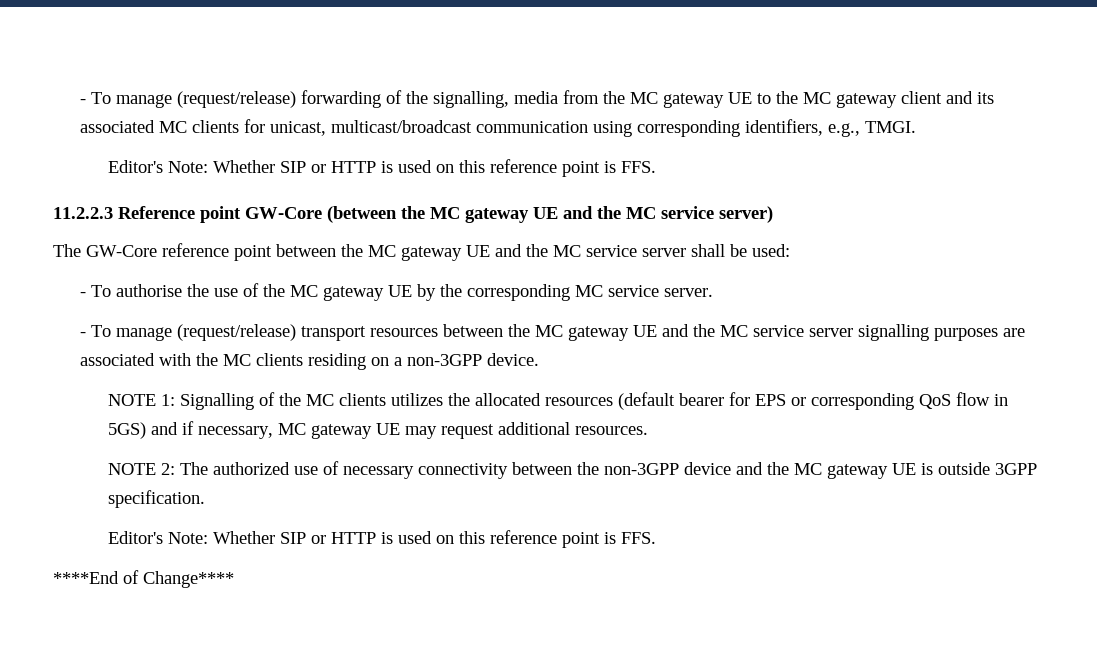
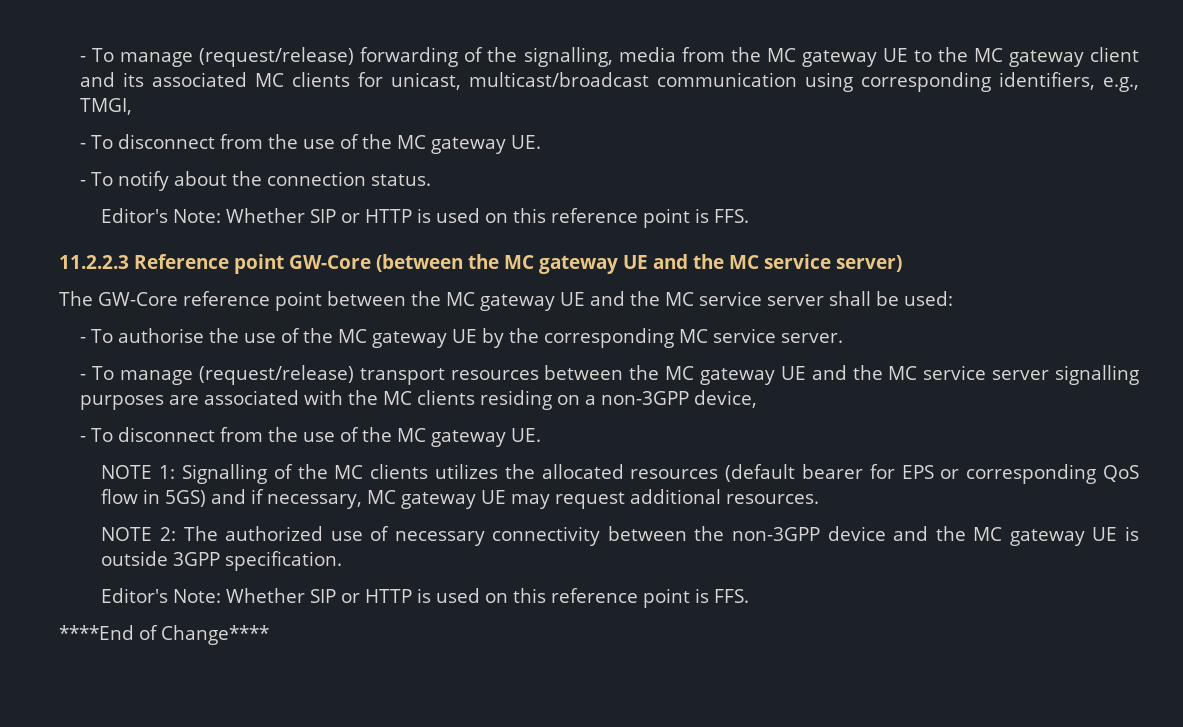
- - To manage (request/release) forwarding of the signalling, media from the MC gateway UE to the MC gateway client and its associated MC clients for unicast, multicast/broadcast communication using corresponding identifiers, e.g., TMGI.
+ - To manage (request/release) forwarding of the signalling, media from the MC gateway UE to the MC gateway client and its associated MC clients for unicast, multicast/broadcast communication using corresponding identifiers, e.g., TMGI,
+ - To disconnect from the use of the MC gateway UE.
+ - To notify about the connection status.
- - To manage (request/release) transport resources between the MC gateway UE and the MC service server signalling purposes are associated with the MC clients residing on a non-3GPP device.
+ - To manage (request/release) transport resources between the MC gateway UE and the MC service server signalling purposes are associated with the MC clients residing on a non-3GPP device,
+ - To disconnect from the use of the MC gateway UE.

